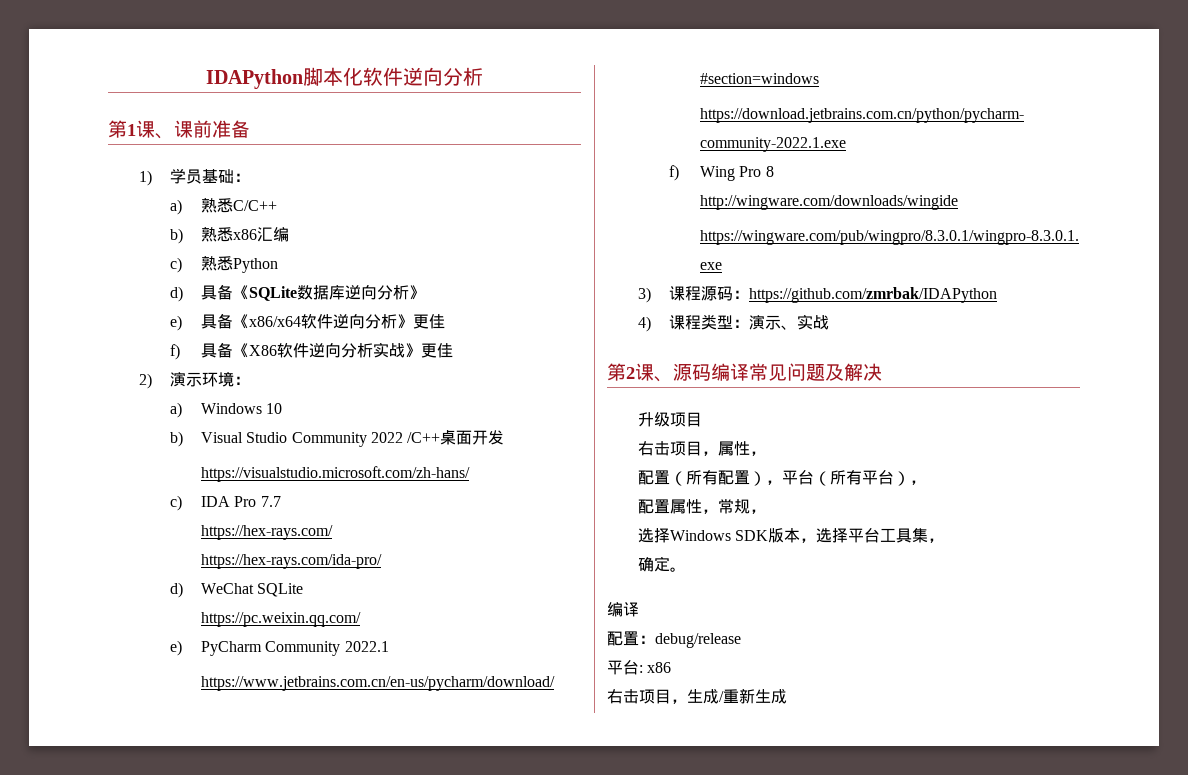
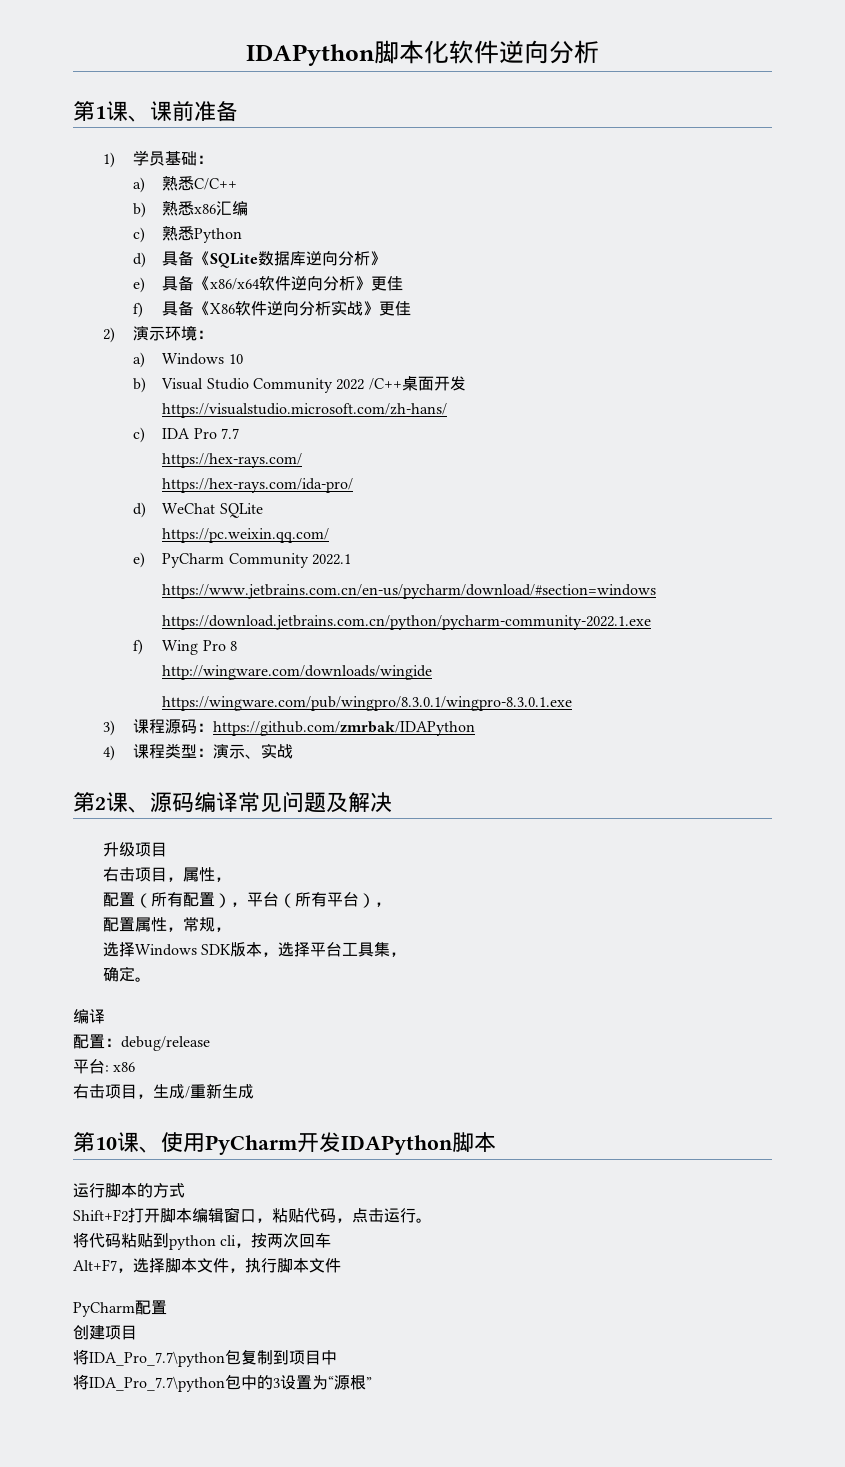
+ 第10课、使用PyCharm开发IDAPython脚本
+ 运行脚本的方式
+ Shift+F2打开脚本编辑窗口，粘贴代码，点击运行。
+ 将代码粘贴到python cli，按两次回车
+ Alt+F7，选择脚本文件，执行脚本文件
+ PyCharm配置
+ 创建项目
+ 将IDA_Pro_7.7\python包复制到项目中
+ 将IDA_Pro_7.7\python包中的3设置为“源根”

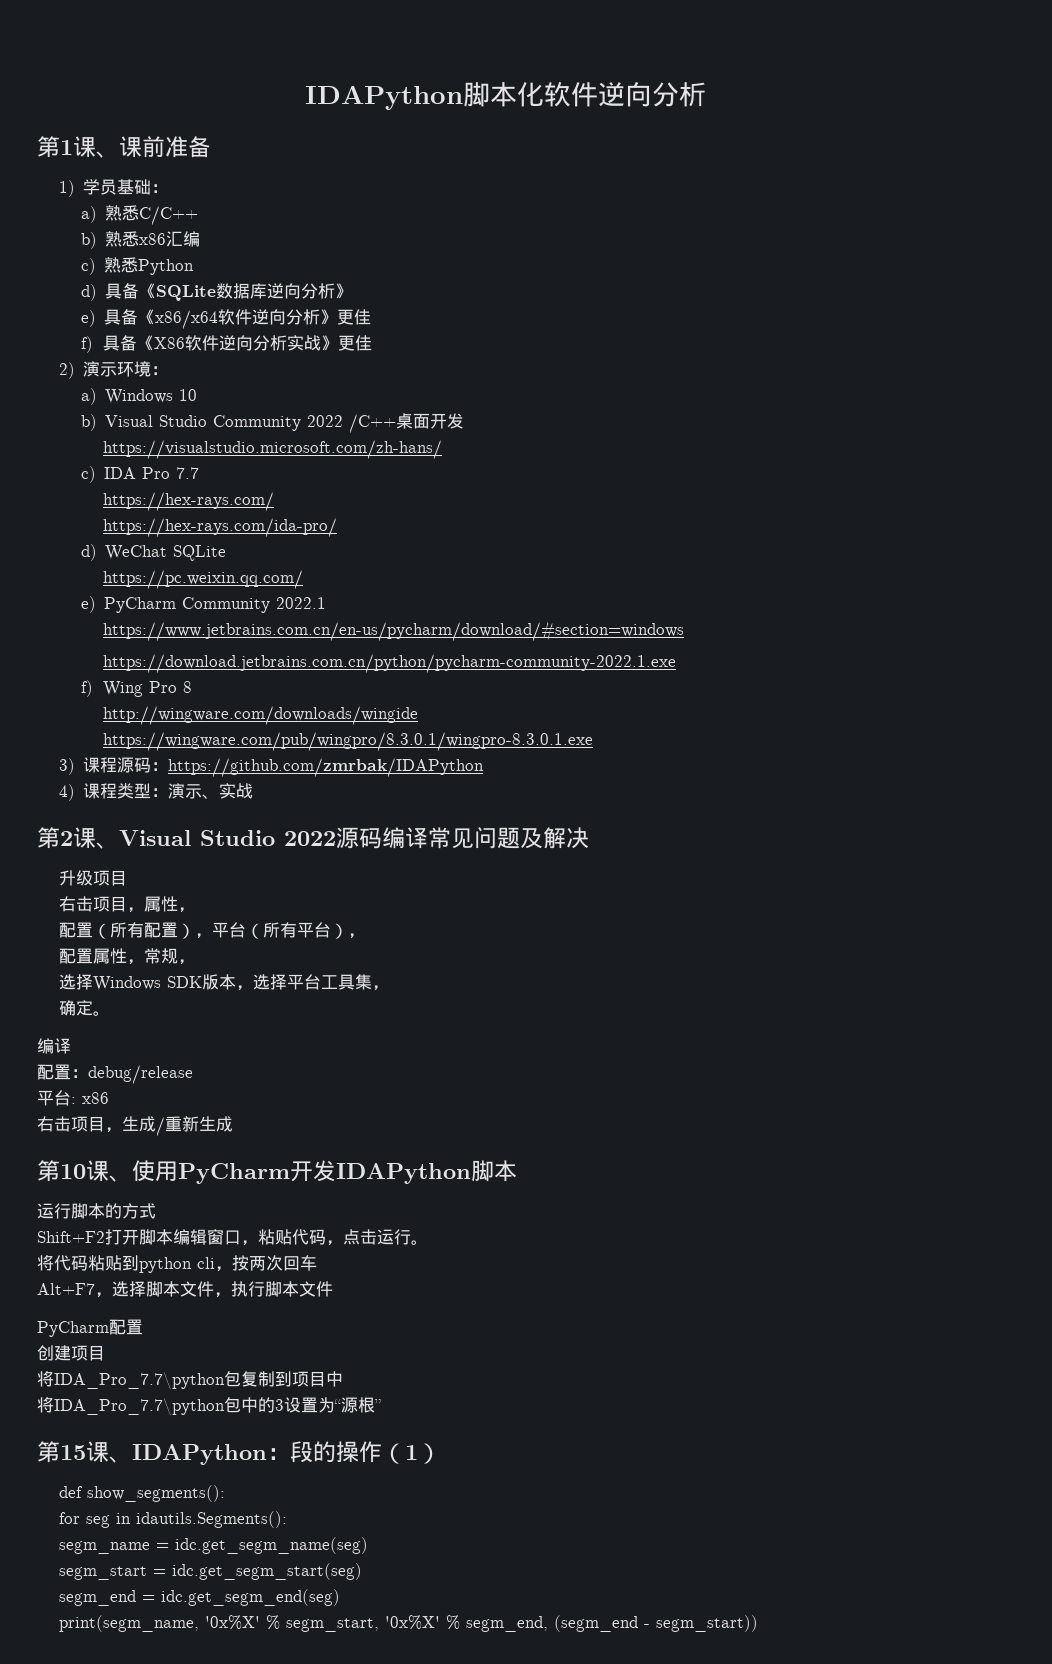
- 第2课、源码编译常见问题及解决
+ 第2课、Visual Studio 2022源码编译常见问题及解决
+ 第15课、IDAPython：段的操作（1）
+ def show_segments():
+ for seg in idautils.Segments():
+ segm_name = idc.get_segm_name(seg)
+ segm_start = idc.get_segm_start(seg)
+ segm_end = idc.get_segm_end(seg)
+ print(segm_name, '0x%X' % segm_start, '0x%X' % segm_end, (segm_end - segm_start))

